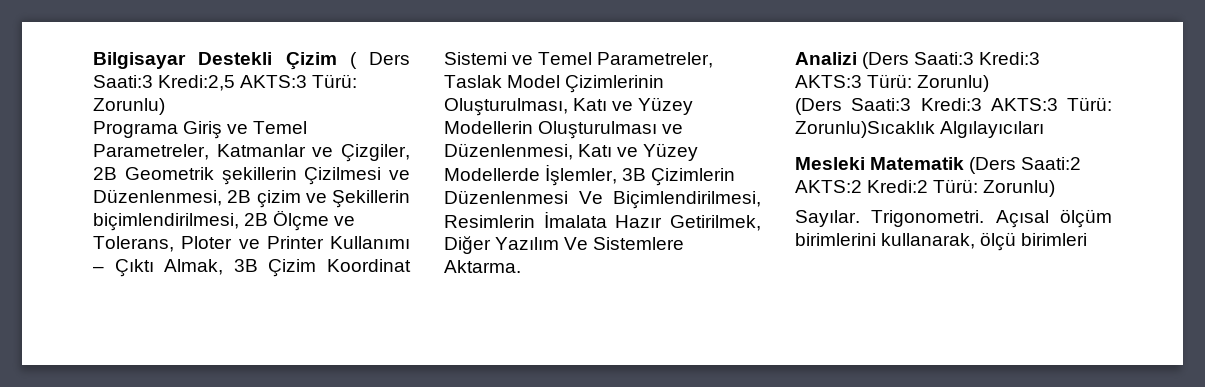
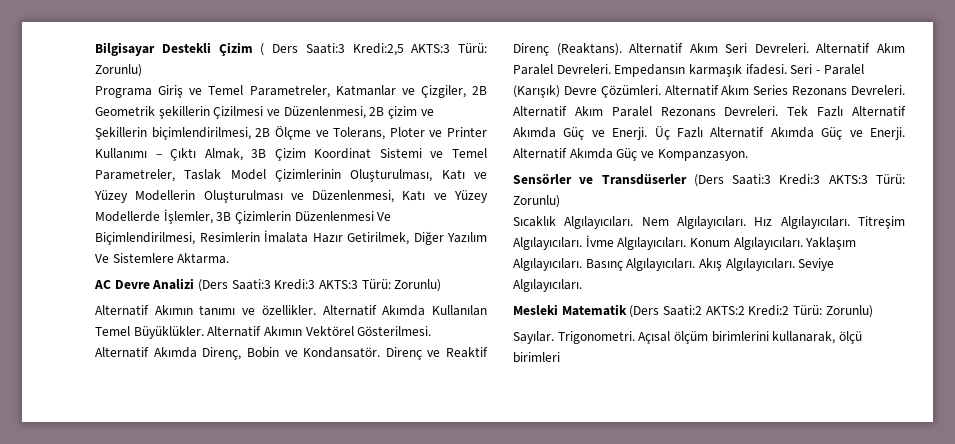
- Analizi (Ders Saati:3 Kredi:3 AKTS:3 Türü: Zorunlu)
+ AC Devre Analizi (Ders Saati:3 Kredi:3 AKTS:3 Türü: Zorunlu)
- (Ders Saati:3 Kredi:3 AKTS:3 Türü: Zorunlu)Sıcaklık Algılayıcıları
+ Alternatif Akımın tanımı ve özellikler. Alternatif Akımda Kullanılan Temel Büyüklükler. Alternatif Akımın Vektörel Gösterilmesi. Alternatif Akımda Direnç, Bobin ve Kondansatör. Direnç ve Reaktif Direnç (Reaktans). Alternatif Akım Seri Devreleri. Alternatif Akım Paralel Devreleri. Empedansın karmaşık ifadesi. Seri - Paralel (Karışık) Devre Çözümleri. Alternatif Akım Series Rezonans Devreleri. Alternatif Akım Paralel Rezonans Devreleri. Tek Fazlı Alternatif Akımda Güç ve Enerji. Üç Fazlı Alternatif Akımda Güç ve Enerji. Alternatif Akımda Güç ve Kompanzasyon.
+ Sensörler ve Transdüserler (Ders Saati:3 Kredi:3 AKTS:3 Türü: Zorunlu)
+ Sıcaklık Algılayıcıları. Nem Algılayıcıları. Hız Algılayıcıları. Titreşim Algılayıcıları. İvme Algılayıcıları. Konum Algılayıcıları. Yaklaşım Algılayıcıları. Basınç Algılayıcıları. Akış Algılayıcıları. Seviye Algılayıcıları.

